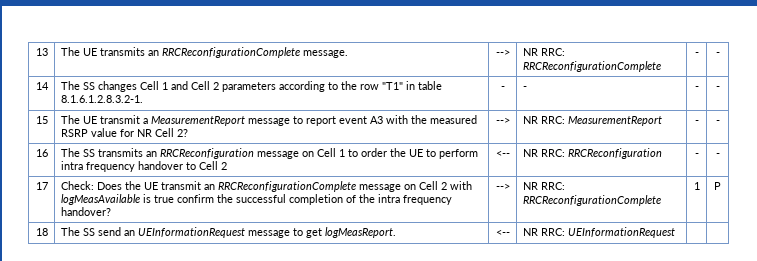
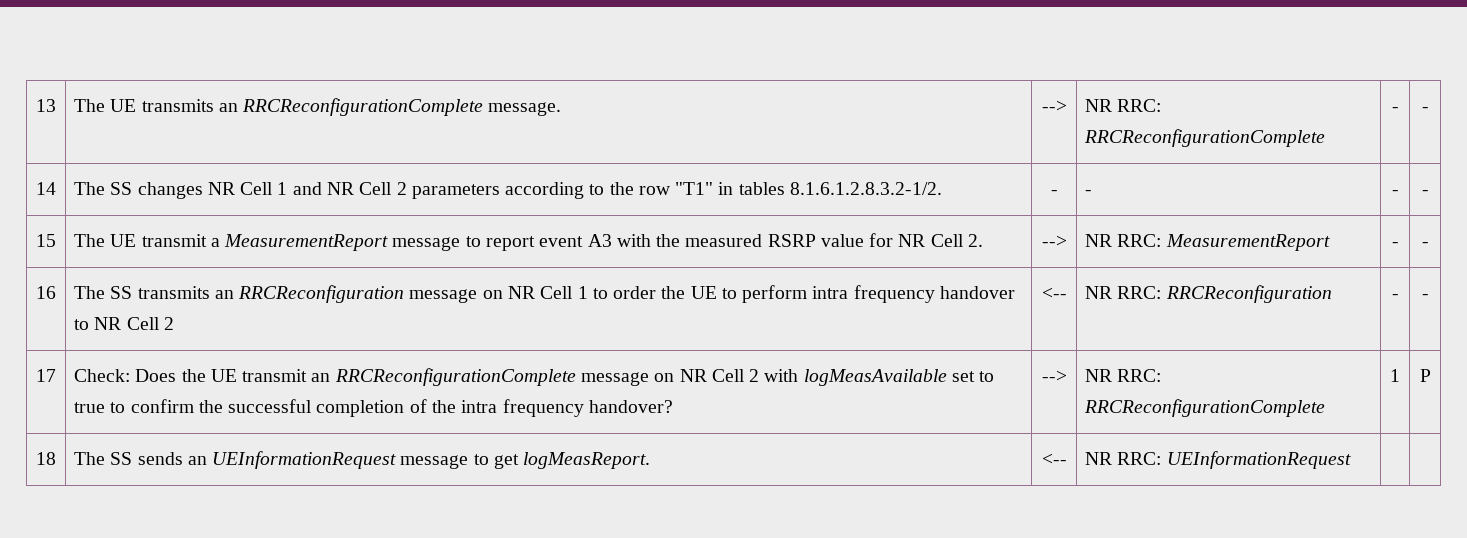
- 14 | The SS changes Cell 1 and Cell 2 parameters according to the row "T1" in table 8.1.6.1.2.8.3.2-1. | - | - | - | -
+ 14 | The SS changes NR Cell 1 and NR Cell 2 parameters according to the row "T1" in tables 8.1.6.1.2.8.3.2-1/2. | - | - | - | -
- 15 | The UE transmit a MeasurementReport message to report event A3 with the measured RSRP value for NR Cell 2? | --> | NR RRC: MeasurementReport | - | -
+ 15 | The UE transmit a MeasurementReport message to report event A3 with the measured RSRP value for NR Cell 2. | --> | NR RRC: MeasurementReport | - | -
- 16 | The SS transmits an RRCReconfiguration message on Cell 1 to order the UE to perform intra frequency handover to Cell 2 | <-- | NR RRC: RRCReconfiguration | - | -
+ 16 | The SS transmits an RRCReconfiguration message on NR Cell 1 to order the UE to perform intra frequency handover to NR Cell 2 | <-- | NR RRC: RRCReconfiguration | - | -
- 17 | Check: Does the UE transmit an RRCReconfigurationComplete message on Cell 2 with logMeasAvailable is true confirm the successful completion of the intra frequency handover? | --> | NR RRC: RRCReconfigurationComplete | 1 | P
+ 17 | Check: Does the UE transmit an RRCReconfigurationComplete message on NR Cell 2 with logMeasAvailable set to true to confirm the successful completion of the intra frequency handover? | --> | NR RRC: RRCReconfigurationComplete | 1 | P
- 18 | The SS send an UEInformationRequest message to get logMeasReport. | <-- | NR RRC: UEInformationRequest | |
+ 18 | The SS sends an UEInformationRequest message to get logMeasReport. | <-- | NR RRC: UEInformationRequest | |

